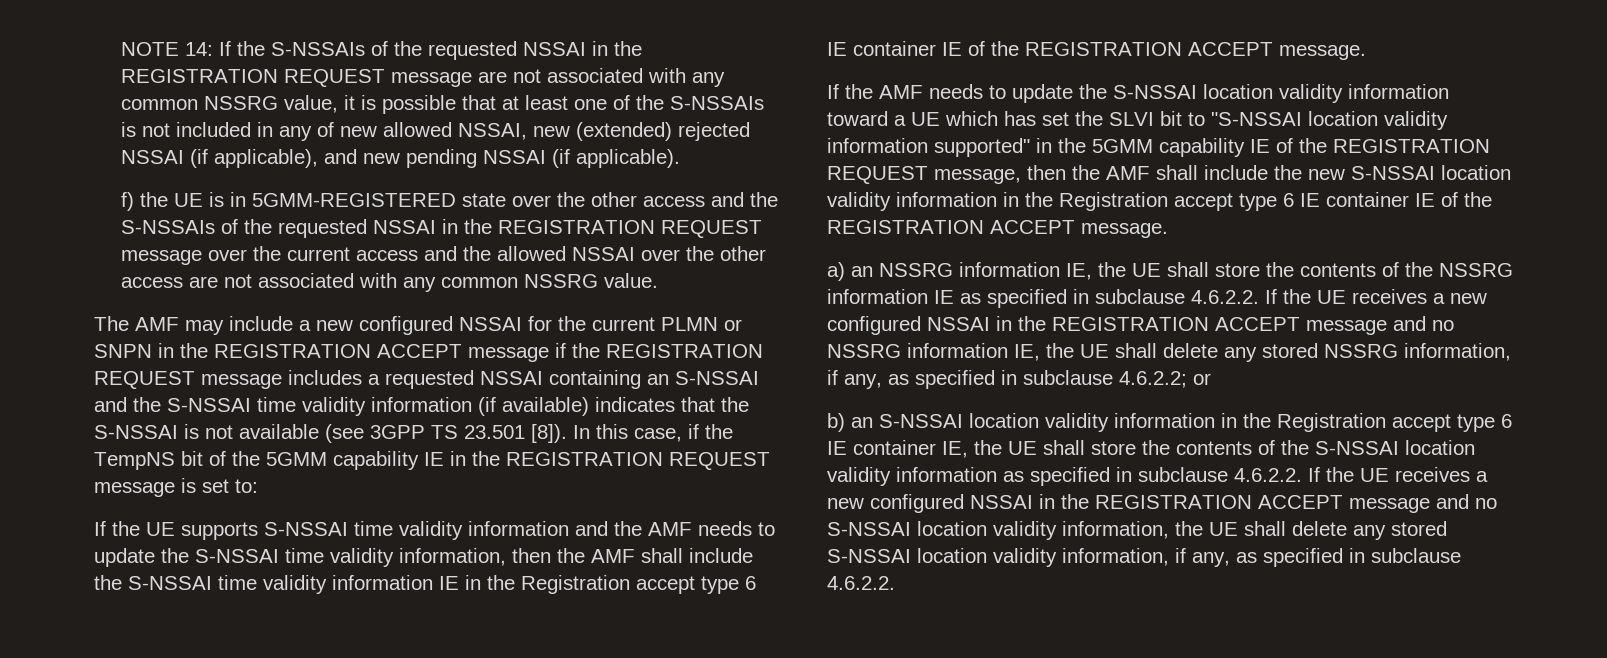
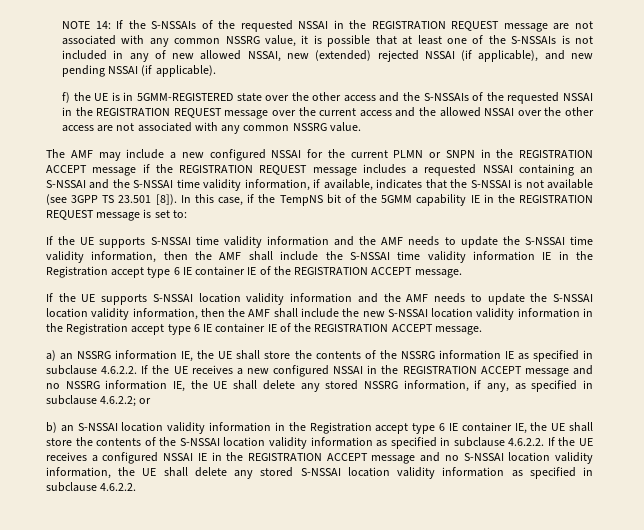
- The AMF may include a new configured NSSAI for the current PLMN or SNPN in the REGISTRATION ACCEPT message if the REGISTRATION REQUEST message includes a requested NSSAI containing an S-NSSAI and the S-NSSAI time validity information (if available) indicates that the S-NSSAI is not available (see 3GPP TS 23.501 [8]).
+ The AMF may include a new configured NSSAI for the current PLMN or SNPN in the REGISTRATION ACCEPT message if the REGISTRATION REQUEST message includes a requested NSSAI containing an S-NSSAI and the S-NSSAI time validity information, if available, indicates that the S-NSSAI is not available (see 3GPP TS 23.501 [8]).
- If the AMF needs to update the S-NSSAI location validity information toward a UE which has set the SLVI bit to "S-NSSAI location validity information supported" in the 5GMM capability IE of the REGISTRATION REQUEST message, then the AMF shall include the new S-NSSAI location validity information in the Registration accept type 6 IE container IE of the REGISTRATION ACCEPT message.
+ If the UE supports S-NSSAI location validity information and the AMF needs to update the S-NSSAI location validity information, then the AMF shall include the new S-NSSAI location validity information in the Registration accept type 6 IE container IE of the REGISTRATION ACCEPT message.
- b) an S-NSSAI location validity information in the Registration accept type 6 IE container IE, the UE shall store the contents of the S-NSSAI location validity information as specified in subclause 4.6.2.2. If the UE receives a new configured NSSAI in the REGISTRATION ACCEPT message and no S-NSSAI location validity information, the UE shall delete any stored S-NSSAI location validity information, if any, as specified in subclause 4.6.2.2.
+ b) an S-NSSAI location validity information in the Registration accept type 6 IE container IE, the UE shall store the contents of the S-NSSAI location validity information as specified in subclause 4.6.2.2. If the UE receives a configured NSSAI IE in the REGISTRATION ACCEPT message and no S-NSSAI location validity information, the UE shall delete any stored S-NSSAI location validity information as specified in subclause 4.6.2.2.

